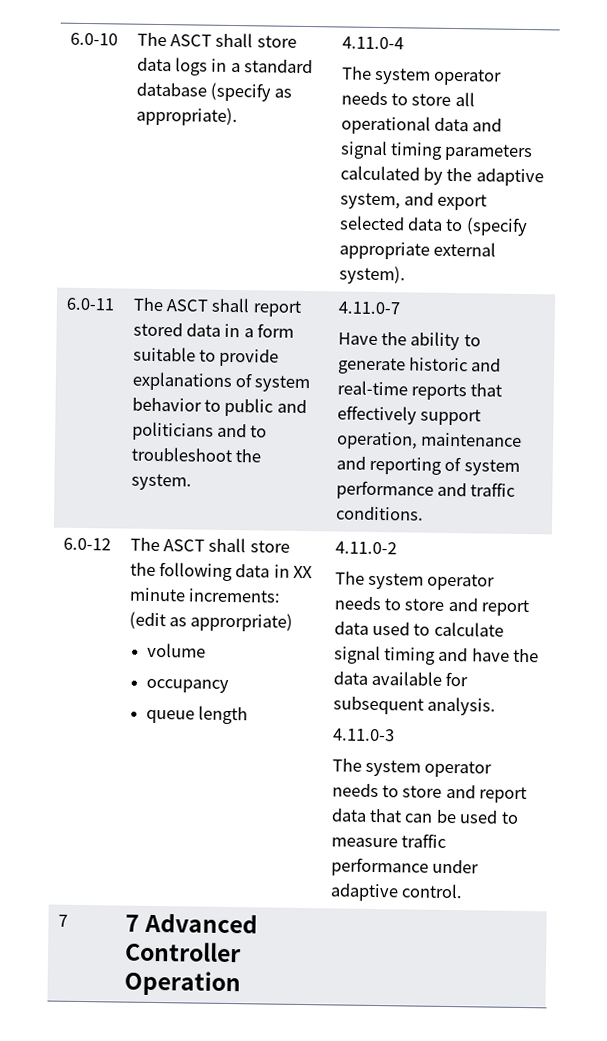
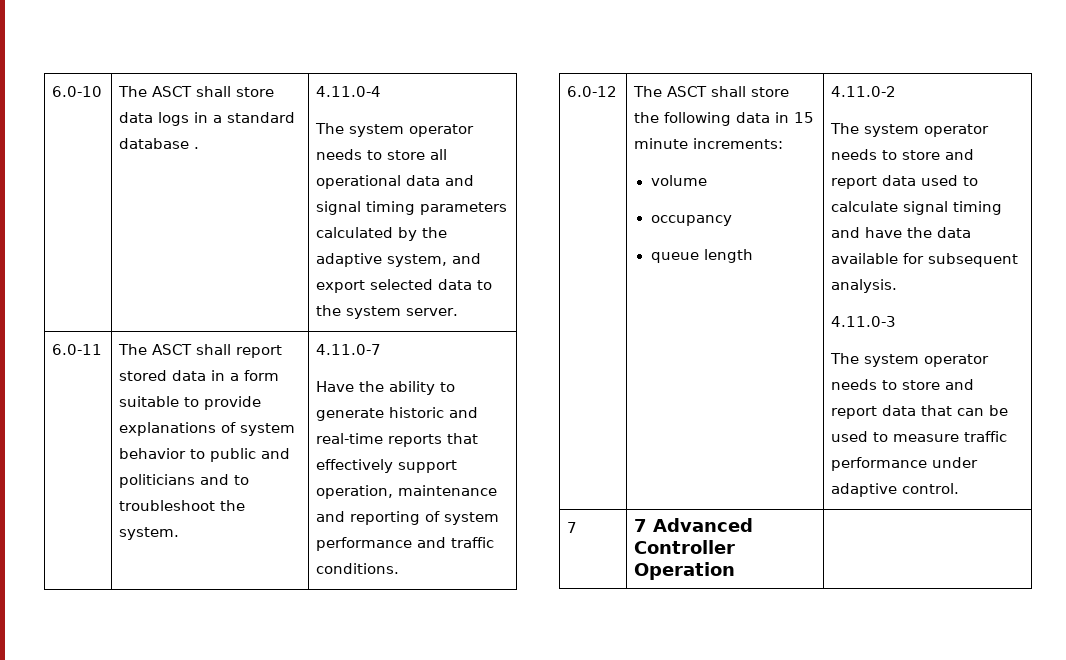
- The ASCT shall store data logs in a standard database (specify as appropriate).
+ The ASCT shall store data logs in a standard database .
- The system operator needs to store all operational data and signal timing parameters calculated by the adaptive system, and export selected data to (specify appropriate external system).
+ The system operator needs to store all operational data and signal timing parameters calculated by the adaptive system, and export selected data to the system server.
- The ASCT shall store the following data in XX minute increments: (edit as approrpriate)
+ The ASCT shall store the following data in 15 minute increments:

